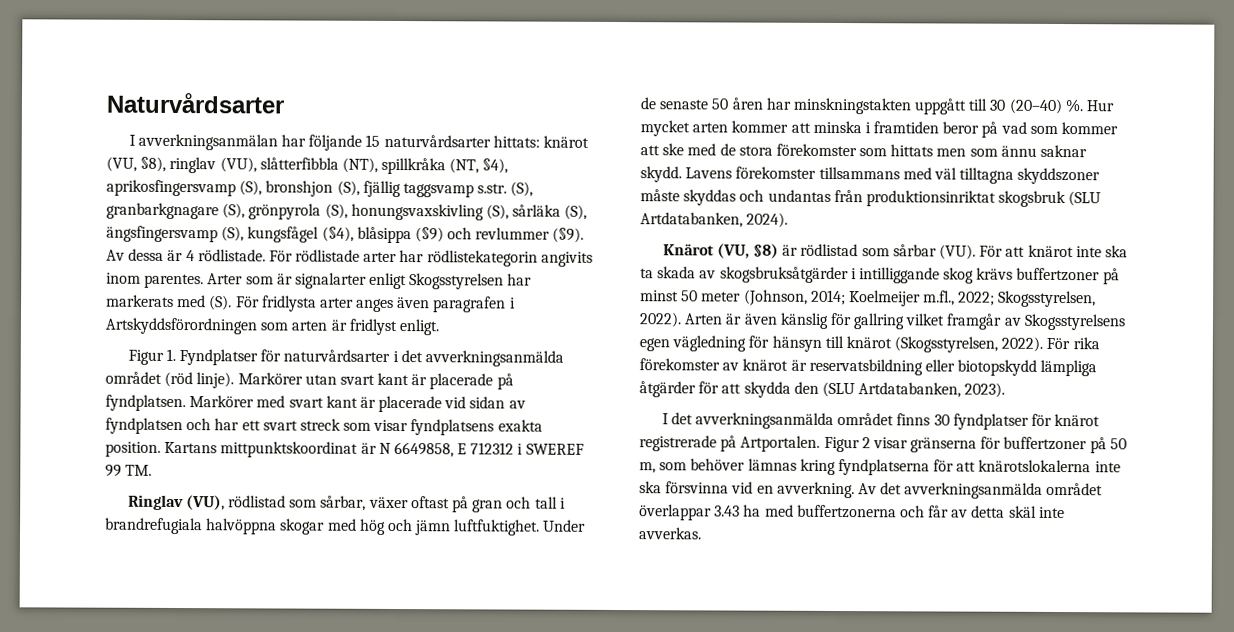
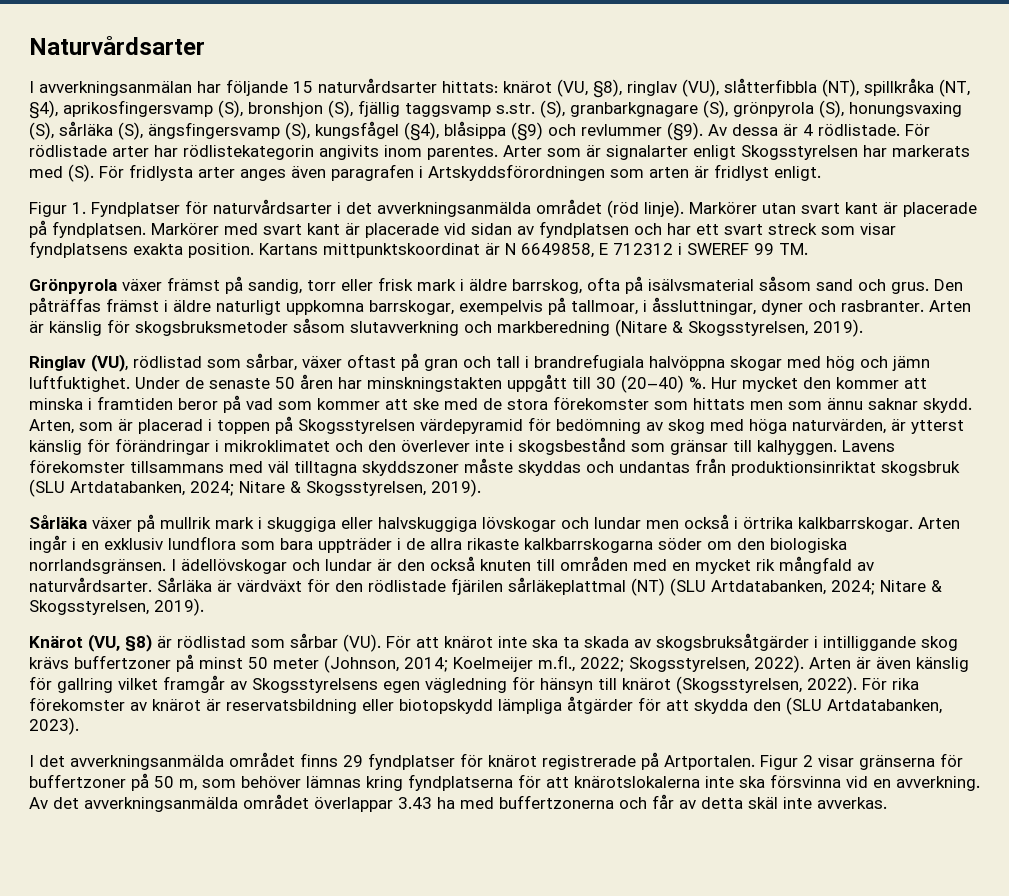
- I avverkningsanmälan har följande 15 naturvårdsarter hittats: knärot (VU, §8), ringlav (VU), slåtterfibbla (NT), spillkråka (NT, §4), aprikosfingersvamp (S), bronshjon (S), fjällig taggsvamp s.str. (S), granbarkgnagare (S), grönpyrola (S), honungsvaxskivling (S), sårläka (S), ängsfingersvamp (S), kungsfågel (§4), blåsippa (§9) och revlummer (§9).
+ I avverkningsanmälan har följande 15 naturvårdsarter hittats: knärot (VU, §8), ringlav (VU), slåtterfibbla (NT), spillkråka (NT, §4), aprikosfingersvamp (S), bronshjon (S), fjällig taggsvamp s.str. (S), granbarkgnagare (S), grönpyrola (S), honungsvaxing (S), sårläka (S), ängsfingersvamp (S), kungsfågel (§4), blåsippa (§9) och revlummer (§9).
+ Grönpyrola växer främst på sandig, torr eller frisk mark i äldre barrskog, ofta på isälvsmaterial såsom sand och grus. Den påträffas främst i äldre naturligt uppkomna barrskogar, exempelvis på tallmoar, i åssluttningar, dyner och rasbranter. Arten är känslig för skogsbruksmetoder såsom slutavverkning och markberedning (Nitare & Skogsstyrelsen, 2019).
- Hur mycket arten kommer att minska i framtiden beror på vad som kommer att ske med de stora förekomster som hittats men som ännu saknar skydd.
+ Hur mycket den kommer att minska i framtiden beror på vad som kommer att ske med de stora förekomster som hittats men som ännu saknar skydd.
+ Arten, som är placerad i toppen på Skogsstyrelsen värdepyramid för bedömning av skog med höga naturvärden, är ytterst känslig för förändringar i mikroklimatet och den överlever inte i skogsbestånd som gränsar till kalhyggen.
- Lavens förekomster tillsammans med väl tilltagna skyddszoner måste skyddas och undantas från produktionsinriktat skogsbruk (SLU Artdatabanken, 2024).
+ Lavens förekomster tillsammans med väl tilltagna skyddszoner måste skyddas och undantas från produktionsinriktat skogsbruk (SLU Artdatabanken, 2024; Nitare & Skogsstyrelsen, 2019).
+ Sårläka växer på mullrik mark i skuggiga eller halvskuggiga lövskogar och lundar men också i örtrika kalkbarrskogar. Arten ingår i en exklusiv lundflora som bara uppträder i de allra rikaste kalkbarrskogarna söder om den biologiska norrlandsgränsen. I ädellövskogar och lundar är den också knuten till områden med en mycket rik mångfald av naturvårdsarter. Sårläka är värdväxt för den rödlistade fjärilen sårläkeplattmal (NT) (SLU Artdatabanken, 2024; Nitare & Skogsstyrelsen, 2019).
- I det avverkningsanmälda området finns 30 fyndplatser för knärot registrerade på Artportalen.
+ I det avverkningsanmälda området finns 29 fyndplatser för knärot registrerade på Artportalen.

